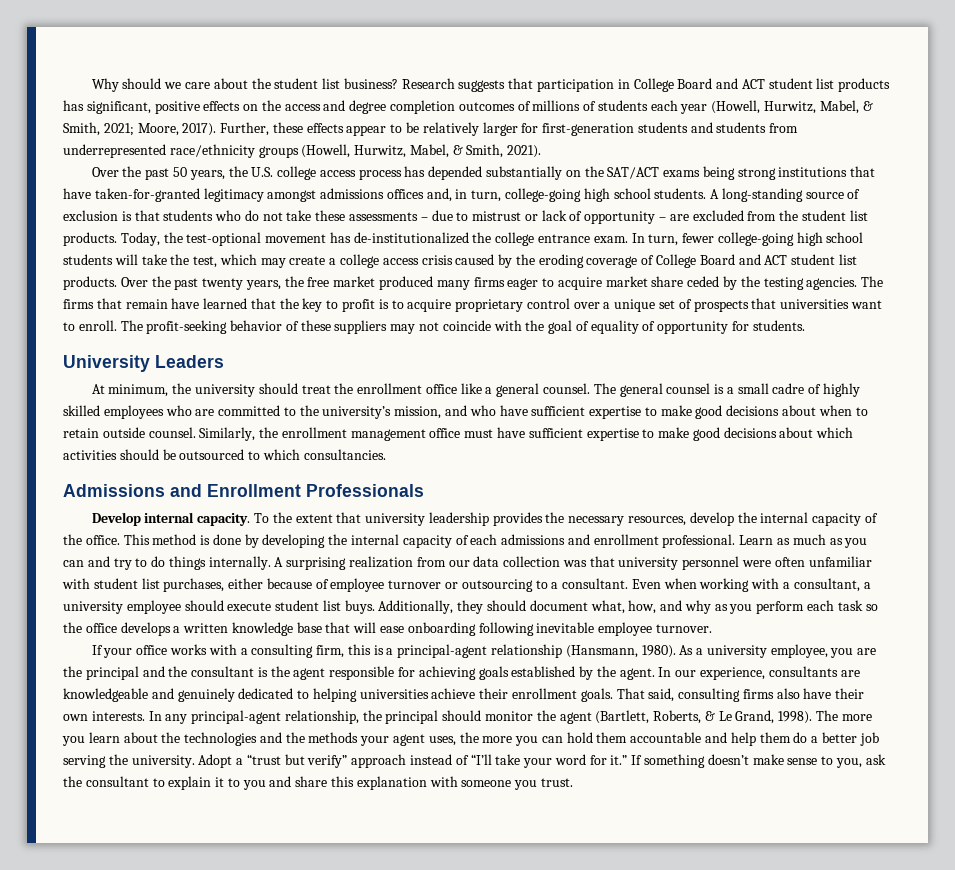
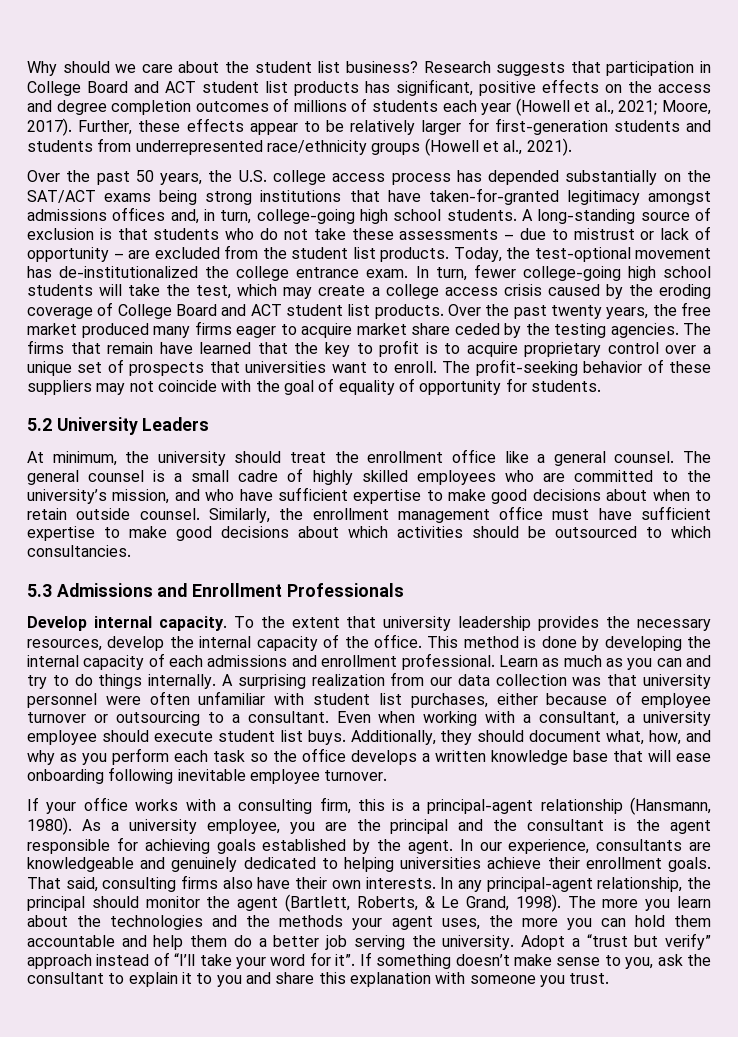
- Research suggests that participation in College Board and ACT student list products has significant, positive effects on the access and degree completion outcomes of millions of students each year (Howell, Hurwitz, Mabel, & Smith, 2021; Moore, 2017).
+ Research suggests that participation in College Board and ACT student list products has significant, positive effects on the access and degree completion outcomes of millions of students each year (Howell et al., 2021; Moore, 2017).
- Further, these effects appear to be relatively larger for first-generation students and students from underrepresented race/ethnicity groups (Howell, Hurwitz, Mabel, & Smith, 2021).
+ Further, these effects appear to be relatively larger for first-generation students and students from underrepresented race/ethnicity groups (Howell et al., 2021).
- University Leaders
+ 5.2 University Leaders
- Admissions and Enrollment Professionals
+ 5.3 Admissions and Enrollment Professionals
- Adopt a “trust but verify” approach instead of “I’ll take your word for it.”
+ Adopt a “trust but verify” approach instead of “I’ll take your word for it”.

